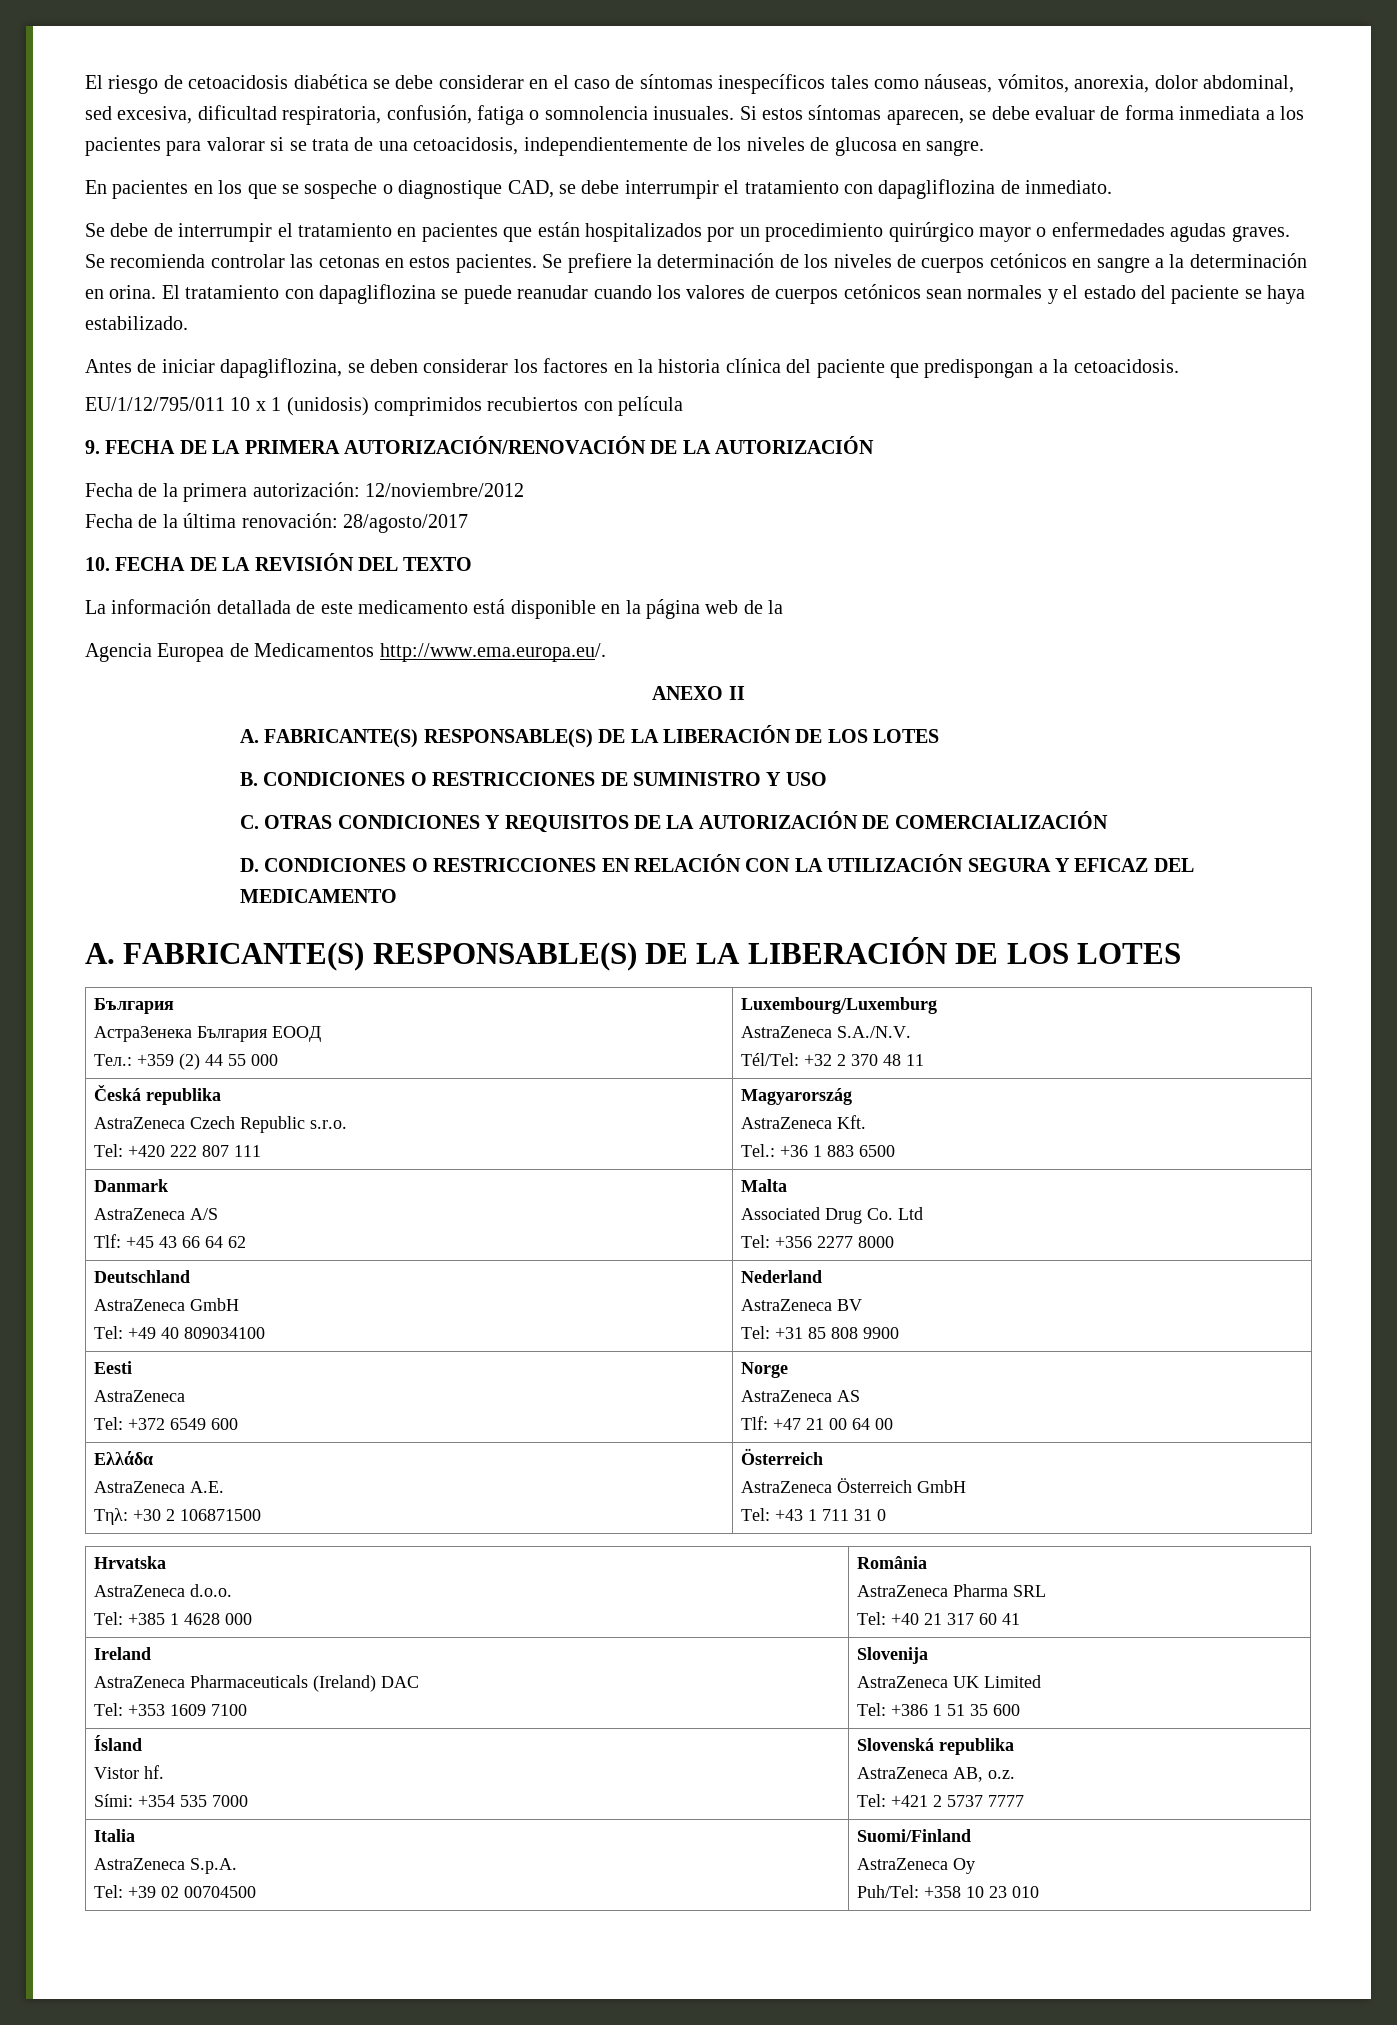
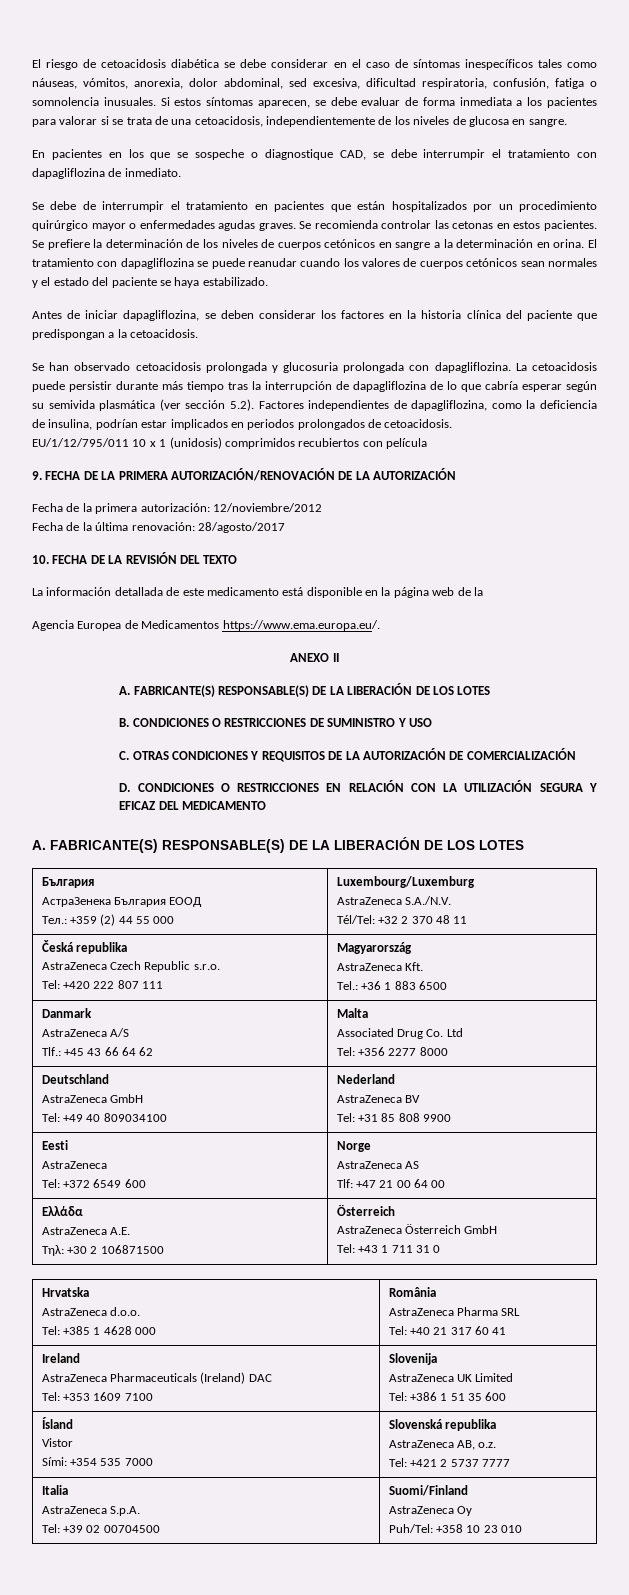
+ Se han observado cetoacidosis prolongada y glucosuria prolongada con dapagliflozina. La cetoacidosis puede persistir durante más tiempo tras la interrupción de dapagliflozina de lo que cabría esperar según su semivida plasmática (ver sección 5.2). Factores independientes de dapagliflozina, como la deficiencia de insulina, podrían estar implicados en periodos prolongados de cetoacidosis.
- Agencia Europea de Medicamentos http://www.ema.europa.eu/.
+ Agencia Europea de Medicamentos https://www.ema.europa.eu/.
  Danmark
  AstraZeneca A/S
- Tlf: +45 43 66 64 62 | Malta
+ Tlf.: +45 43 66 64 62 | Malta
  Ísland
- Vistor hf.
+ Vistor

